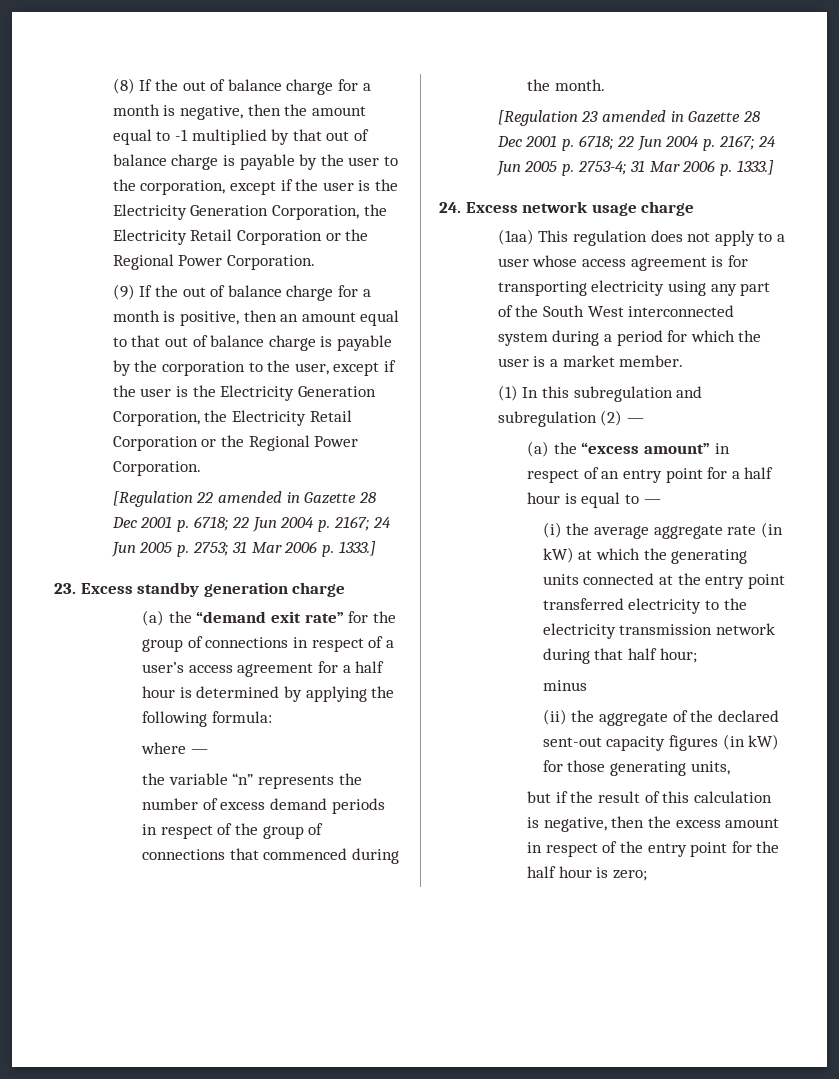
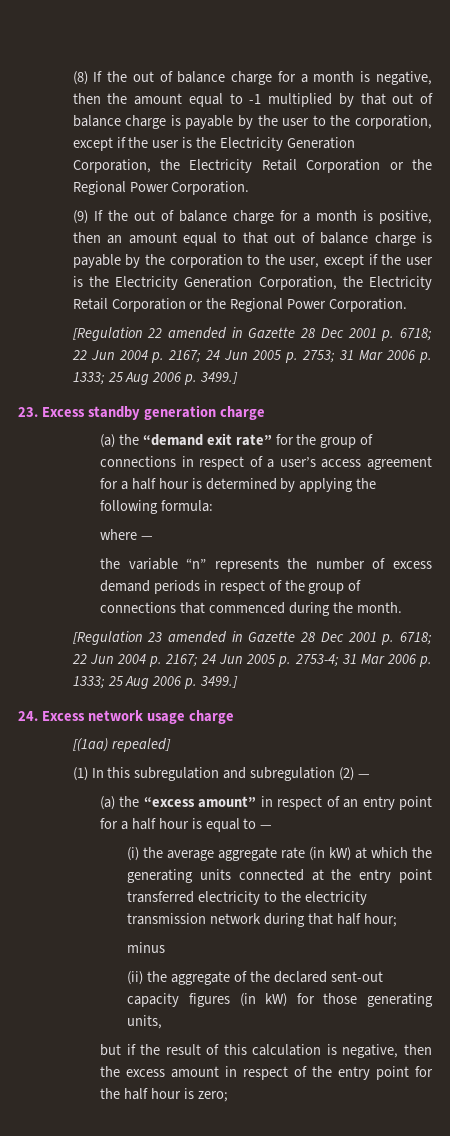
- [Regulation 22 amended in Gazette 28 Dec 2001 p. 6718; 22 Jun 2004 p. 2167; 24 Jun 2005 p. 2753; 31 Mar 2006 p. 1333.]
+ [Regulation 22 amended in Gazette 28 Dec 2001 p. 6718; 22 Jun 2004 p. 2167; 24 Jun 2005 p. 2753; 31 Mar 2006 p. 1333; 25 Aug 2006 p. 3499.]
- [Regulation 23 amended in Gazette 28 Dec 2001 p. 6718; 22 Jun 2004 p. 2167; 24 Jun 2005 p. 2753-4; 31 Mar 2006 p. 1333.]
+ [Regulation 23 amended in Gazette 28 Dec 2001 p. 6718; 22 Jun 2004 p. 2167; 24 Jun 2005 p. 2753-4; 31 Mar 2006 p. 1333; 25 Aug 2006 p. 3499.]
- (1aa) This regulation does not apply to a user whose access agreement is for transporting electricity using any part of the South West interconnected system during a period for which the user is a market member.
+ [(1aa) repealed]

